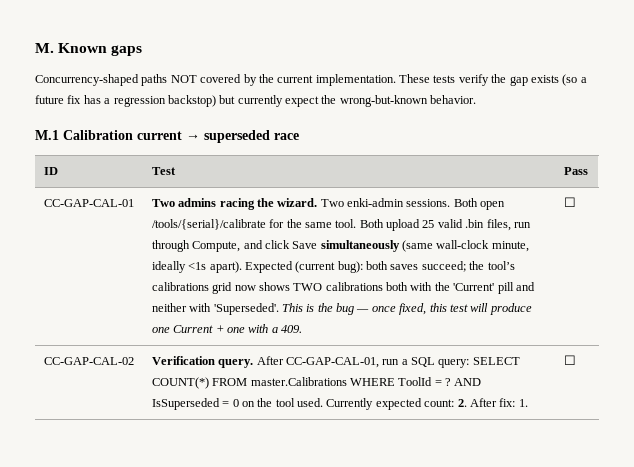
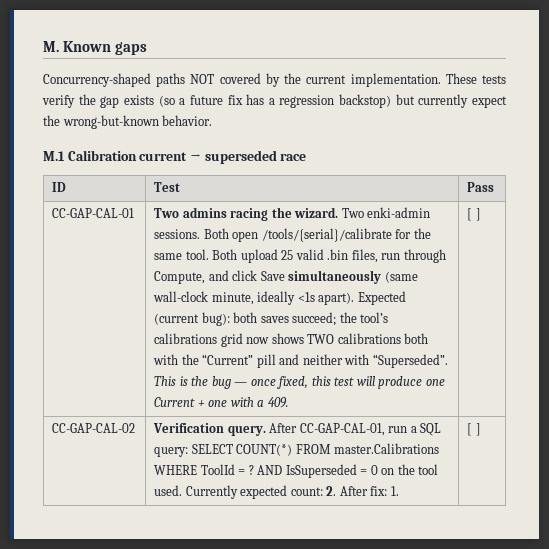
- Expected (current bug): both saves succeed; the tool’s calibrations grid now shows TWO calibrations both with the 'Current' pill and neither with 'Superseded'.
+ Expected (current bug): both saves succeed; the tool’s calibrations grid now shows TWO calibrations both with the “Current” pill and neither with “Superseded”.
- This is the bug — once fixed, this test will produce one Current + one with a 409. | ☐
+ This is the bug — once fixed, this test will produce one Current + one with a 409. | [ ]
- CC-GAP-CAL-02 | Verification query. After CC-GAP-CAL-01, run a SQL query: SELECT COUNT(*) FROM master.Calibrations WHERE ToolId = ? AND IsSuperseded = 0 on the tool used. Currently expected count: 2. After fix: 1. | ☐
+ CC-GAP-CAL-02 | Verification query. After CC-GAP-CAL-01, run a SQL query: SELECT COUNT(*) FROM master.Calibrations WHERE ToolId = ? AND IsSuperseded = 0 on the tool used. Currently expected count: 2. After fix: 1. | [ ]

